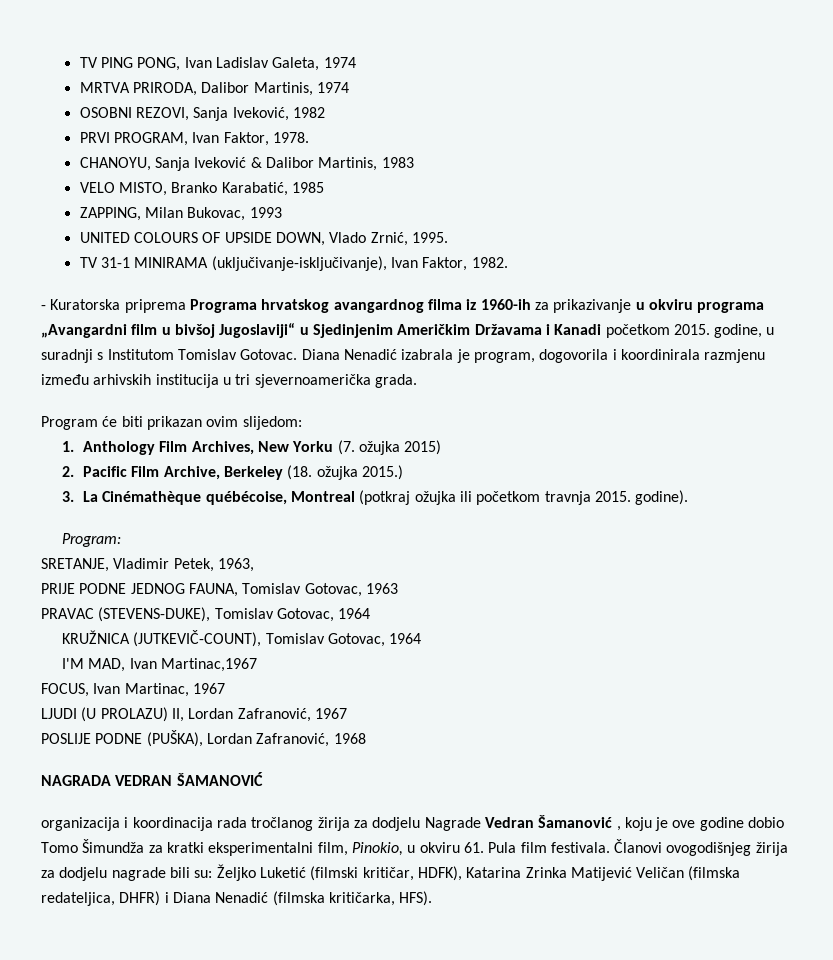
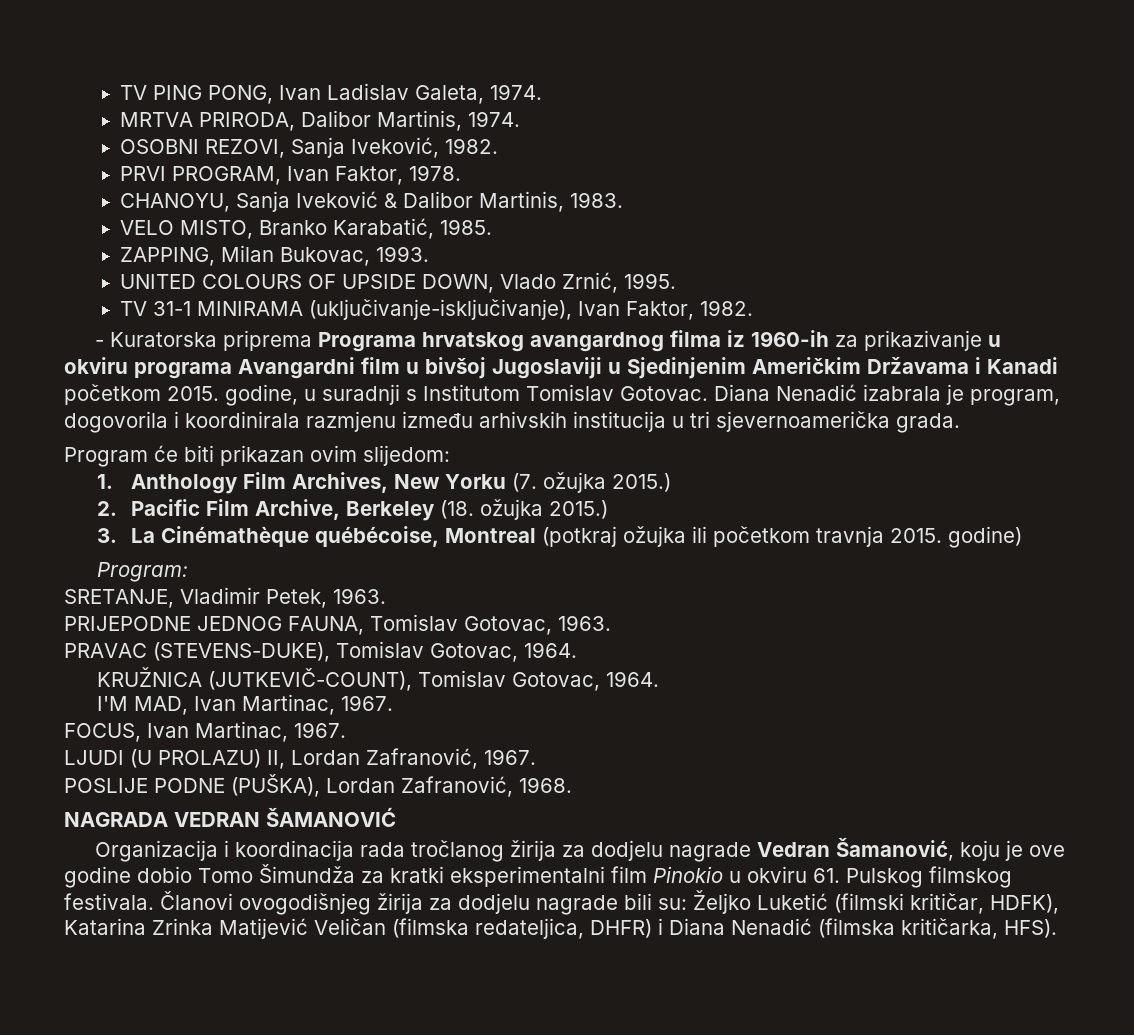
- TV PING PONG, Ivan Ladislav Galeta, 1974
+ TV PING PONG, Ivan Ladislav Galeta, 1974.
- MRTVA PRIRODA, Dalibor Martinis, 1974
+ MRTVA PRIRODA, Dalibor Martinis, 1974.
- OSOBNI REZOVI, Sanja Iveković, 1982
+ OSOBNI REZOVI, Sanja Iveković, 1982.
- CHANOYU, Sanja Iveković & Dalibor Martinis, 1983
+ CHANOYU, Sanja Iveković & Dalibor Martinis, 1983.
- VELO MISTO, Branko Karabatić, 1985
+ VELO MISTO, Branko Karabatić, 1985.
- ZAPPING, Milan Bukovac, 1993
+ ZAPPING, Milan Bukovac, 1993.
- - Kuratorska priprema Programa hrvatskog avangardnog filma iz 1960-ih za prikazivanje u okviru programa „Avangardni film u bivšoj Jugoslaviji“ u Sjedinjenim Američkim Državama i Kanadi početkom 2015. godine, u suradnji s Institutom Tomislav Gotovac.
+ - Kuratorska priprema Programa hrvatskog avangardnog filma iz 1960-ih za prikazivanje u okviru programa Avangardni film u bivšoj Jugoslaviji u Sjedinjenim Američkim Državama i Kanadi početkom 2015. godine, u suradnji s Institutom Tomislav Gotovac.
- 1. Anthology Film Archives, New Yorku (7. ožujka 2015)
+ 1. Anthology Film Archives, New Yorku (7. ožujka 2015.)
- 3. La Cinémathèque québécoise, Montreal (potkraj ožujka ili početkom travnja 2015. godine).
+ 3. La Cinémathèque québécoise, Montreal (potkraj ožujka ili početkom travnja 2015. godine)
- SRETANJE, Vladimir Petek, 1963,
- PRIJE PODNE JEDNOG FAUNA, Tomislav Gotovac, 1963
+ SRETANJE, Vladimir Petek, 1963.
+ PRIJEPODNE JEDNOG FAUNA, Tomislav Gotovac, 1963.
- PRAVAC (STEVENS-DUKE), Tomislav Gotovac, 1964
+ PRAVAC (STEVENS-DUKE), Tomislav Gotovac, 1964.
- KRUŽNICA (JUTKEVIČ-COUNT), Tomislav Gotovac, 1964
+ KRUŽNICA (JUTKEVIČ-COUNT), Tomislav Gotovac, 1964.
- I'M MAD, Ivan Martinac,1967
+ I'M MAD, Ivan Martinac, 1967.
- FOCUS, Ivan Martinac, 1967
+ FOCUS, Ivan Martinac, 1967.
- LJUDI (U PROLAZU) II, Lordan Zafranović, 1967
+ LJUDI (U PROLAZU) II, Lordan Zafranović, 1967.
- POSLIJE PODNE (PUŠKA), Lordan Zafranović, 1968
+ POSLIJE PODNE (PUŠKA), Lordan Zafranović, 1968.
- organizacija i koordinacija rada tročlanog žirija za dodjelu Nagrade Vedran Šamanović , koju je ove godine dobio Tomo Šimundža za kratki eksperimentalni film, Pinokio, u okviru 61. Pula film festivala.
+ Organizacija i koordinacija rada tročlanog žirija za dodjelu nagrade Vedran Šamanović, koju je ove godine dobio Tomo Šimundža za kratki eksperimentalni film Pinokio u okviru 61. Pulskog filmskog festivala.

